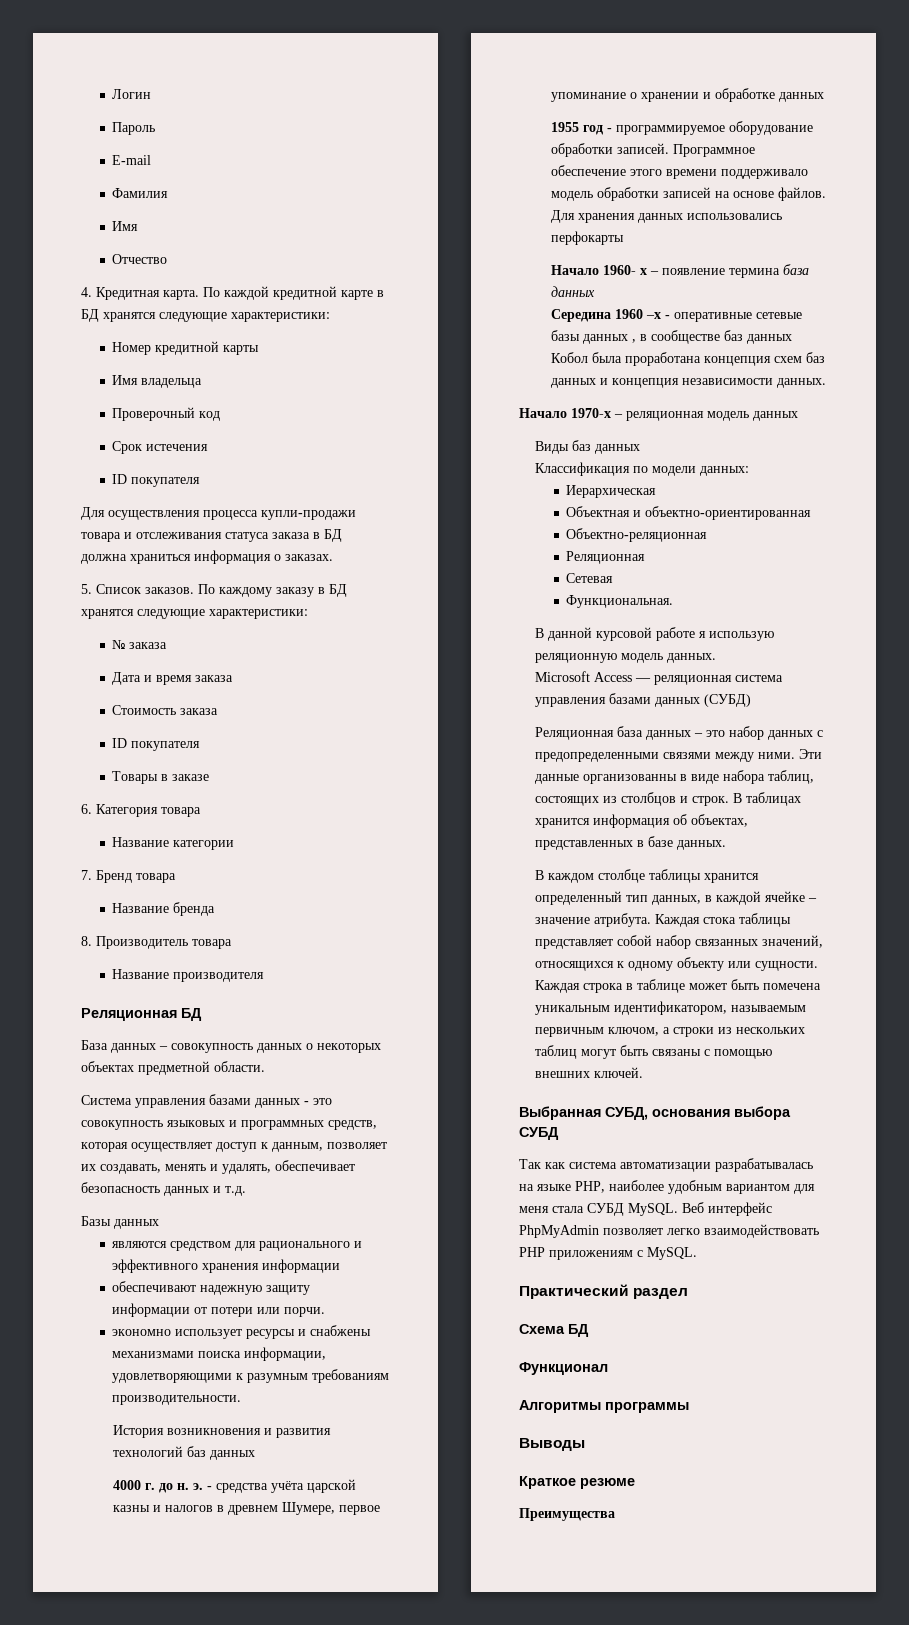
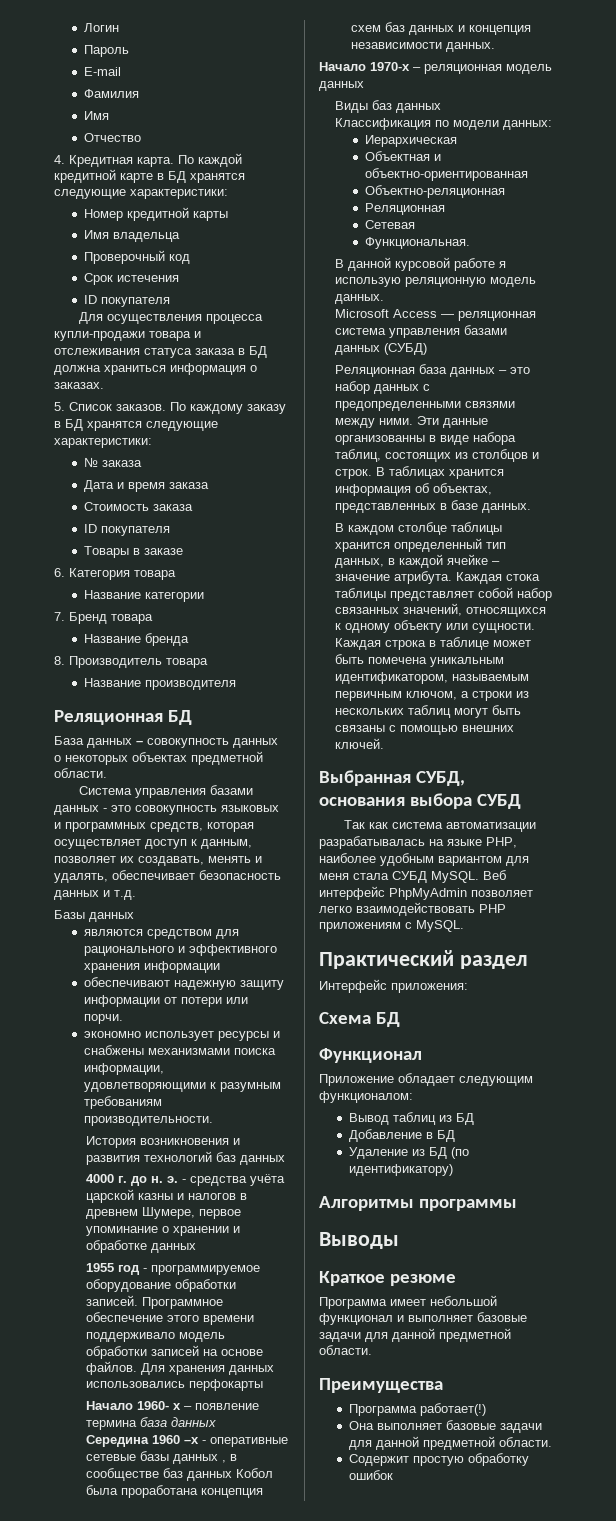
+ Интерфейс приложения:
+ Приложение обладает следующим функционалом:
+ Вывод таблиц из БД
+ Добавление в БД
+ Удаление из БД (по идентификатору)
+ Программа имеет небольшой функционал и выполняет базовые задачи для данной предметной области.
  Преимущества
+ Программа работает(!)
+ Она выполняет базовые задачи для данной предметной области.
+ Содержит простую обработку ошибок

